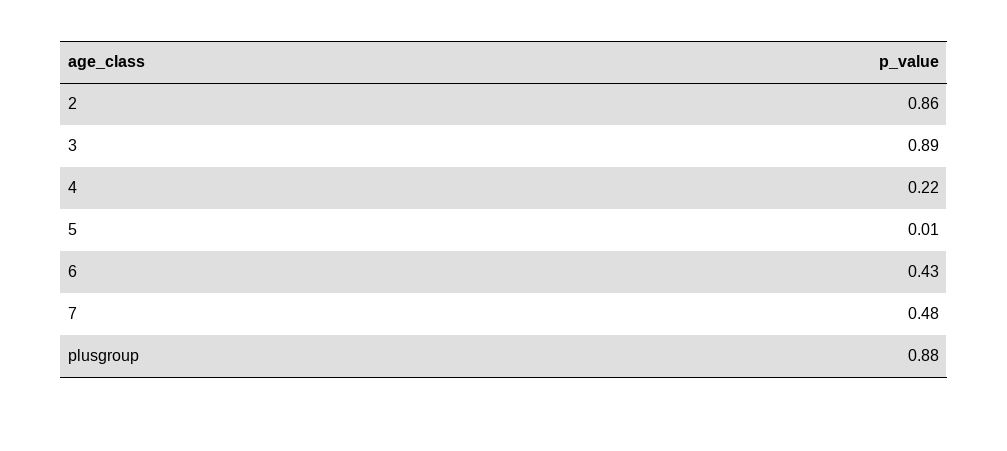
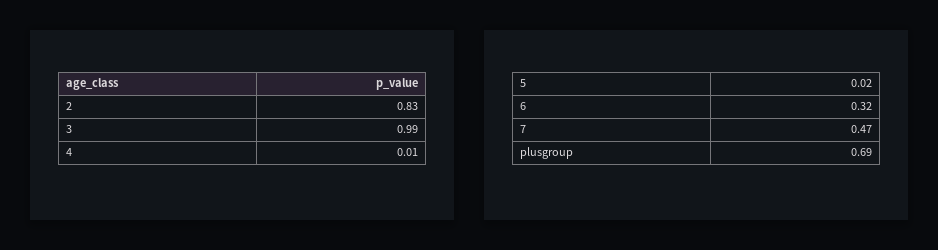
- 2 | 0.86
+ 2 | 0.83
- 3 | 0.89
+ 3 | 0.99
- 4 | 0.22
+ 4 | 0.01
- 5 | 0.01
+ 5 | 0.02
- 6 | 0.43
+ 6 | 0.32
- 7 | 0.48
+ 7 | 0.47
- plusgroup | 0.88
+ plusgroup | 0.69

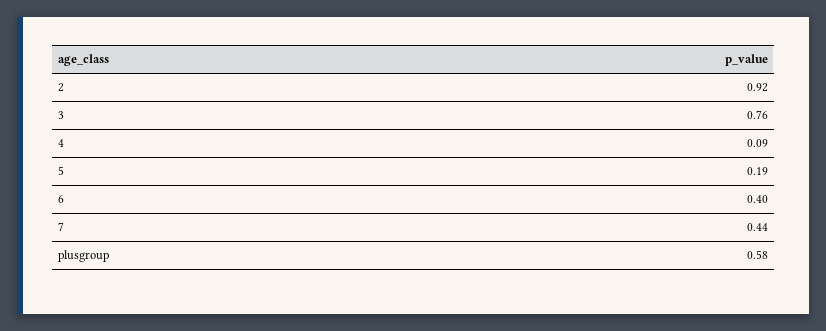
- 2 | 0.83
+ 2 | 0.92
- 3 | 0.99
+ 3 | 0.76
- 4 | 0.01
+ 4 | 0.09
- 5 | 0.02
+ 5 | 0.19
- 6 | 0.32
+ 6 | 0.40
- 7 | 0.47
+ 7 | 0.44
- plusgroup | 0.69
+ plusgroup | 0.58

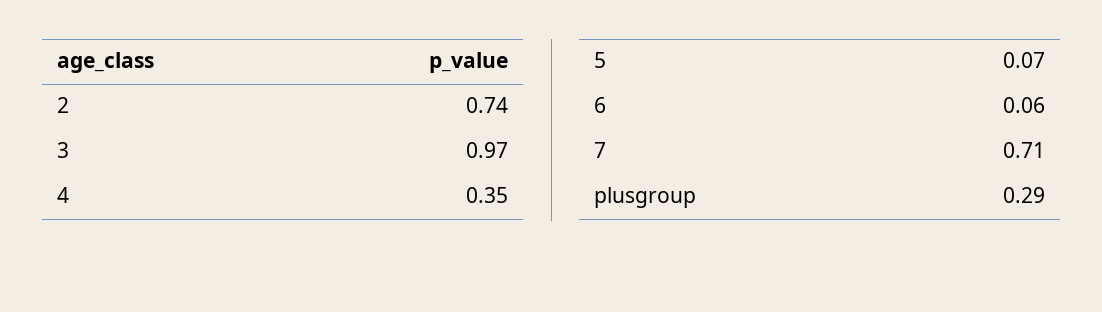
- 2 | 0.92
+ 2 | 0.74
- 3 | 0.76
+ 3 | 0.97
- 4 | 0.09
+ 4 | 0.35
- 5 | 0.19
+ 5 | 0.07
- 6 | 0.40
+ 6 | 0.06
- 7 | 0.44
+ 7 | 0.71
- plusgroup | 0.58
+ plusgroup | 0.29

